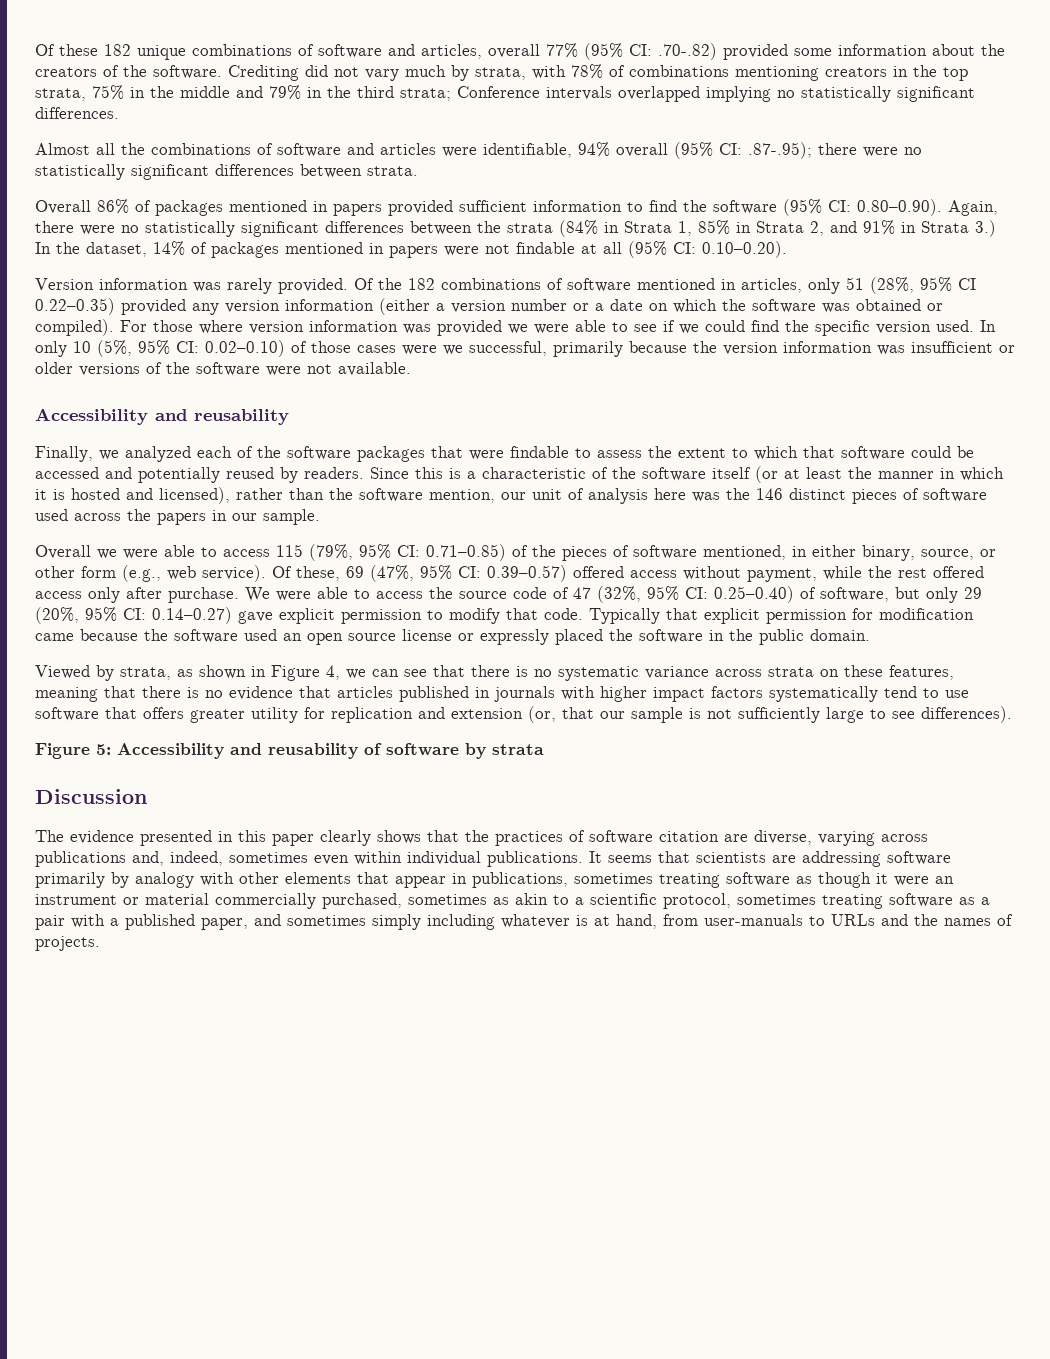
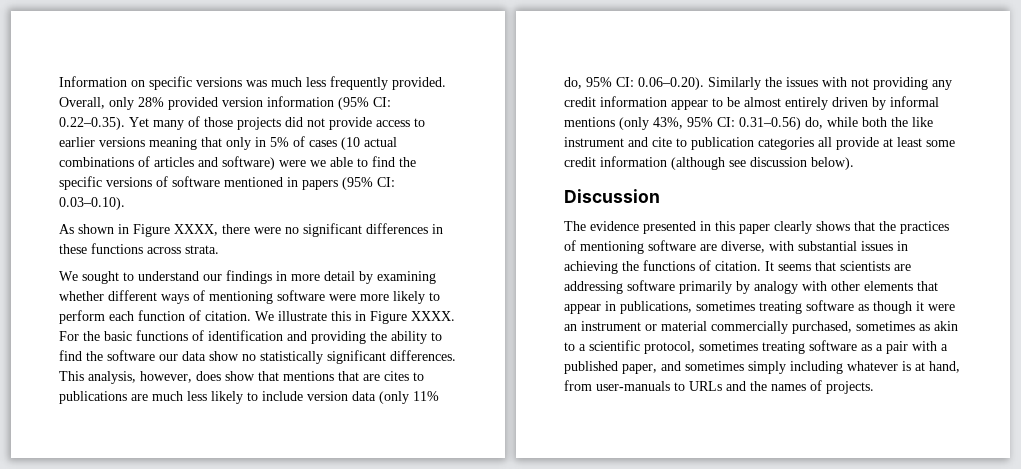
- Of these 182 unique combinations of software and articles, overall 77% (95% CI: .70-.82) provided some information about the creators of the software. Crediting did not vary much by strata, with 78% of combinations mentioning creators in the top strata, 75% in the middle and 79% in the third strata; Conference intervals overlapped implying no statistically significant differences.
- Almost all the combinations of software and articles were identifiable, 94% overall (95% CI: .87-.95); there were no statistically significant differences between strata.
- Overall 86% of packages mentioned in papers provided sufficient information to find the software (95% CI: 0.80–0.90). Again, there were no statistically significant differences between the strata (84% in Strata 1, 85% in Strata 2, and 91% in Strata 3.) In the dataset, 14% of packages mentioned in papers were not findable at all (95% CI: 0.10–0.20).
- Version information was rarely provided. Of the 182 combinations of software mentioned in articles, only 51 (28%, 95% CI 0.22–0.35) provided any version information (either a version number or a date on which the software was obtained or compiled). For those where version information was provided we were able to see if we could find the specific version used. In only 10 (5%, 95% CI: 0.02–0.10) of those cases were we successful, primarily because the version information was insufficient or older versions of the software were not available.
- Accessibility and reusability
- Finally, we analyzed each of the software packages that were findable to assess the extent to which that software could be accessed and potentially reused by readers. Since this is a characteristic of the software itself (or at least the manner in which it is hosted and licensed), rather than the software mention, our unit of analysis here was the 146 distinct pieces of software used across the papers in our sample.
- Overall we were able to access 115 (79%, 95% CI: 0.71–0.85) of the pieces of software mentioned, in either binary, source, or other form (e.g., web service). Of these, 69 (47%, 95% CI: 0.39–0.57) offered access without payment, while the rest offered access only after purchase. We were able to access the source code of 47 (32%, 95% CI: 0.25–0.40) of software, but only 29 (20%, 95% CI: 0.14–0.27) gave explicit permission to modify that code. Typically that explicit permission for modification came because the software used an open source license or expressly placed the software in the public domain.
- Viewed by strata, as shown in Figure 4, we can see that there is no systematic variance across strata on these features, meaning that there is no evidence that articles published in journals with higher impact factors systematically tend to use software that offers greater utility for replication and extension (or, that our sample is not sufficiently large to see differences).
- Figure 5: Accessibility and reusability of software by strata
+ Information on specific versions was much less frequently provided. Overall, only 28% provided version information (95% CI: 0.22–0.35). Yet many of those projects did not provide access to earlier versions meaning that only in 5% of cases (10 actual combinations of articles and software) were we able to find the specific versions of software mentioned in papers (95% CI: 0.03–0.10).
+ As shown in Figure XXXX, there were no significant differences in these functions across strata.
+ We sought to understand our findings in more detail by examining whether different ways of mentioning software were more likely to perform each function of citation. We illustrate this in Figure XXXX. For the basic functions of identification and providing the ability to find the software our data show no statistically significant differences. This analysis, however, does show that mentions that are cites to publications are much less likely to include version data (only 11% do, 95% CI: 0.06–0.20). Similarly the issues with not providing any credit information appear to be almost entirely driven by informal mentions (only 43%, 95% CI: 0.31–0.56) do, while both the like instrument and cite to publication categories all provide at least some credit information (although see discussion below).
- The evidence presented in this paper clearly shows that the practices of software citation are diverse, varying across publications and, indeed, sometimes even within individual publications.
+ The evidence presented in this paper clearly shows that the practices of mentioning software are diverse, with substantial issues in achieving the functions of citation.

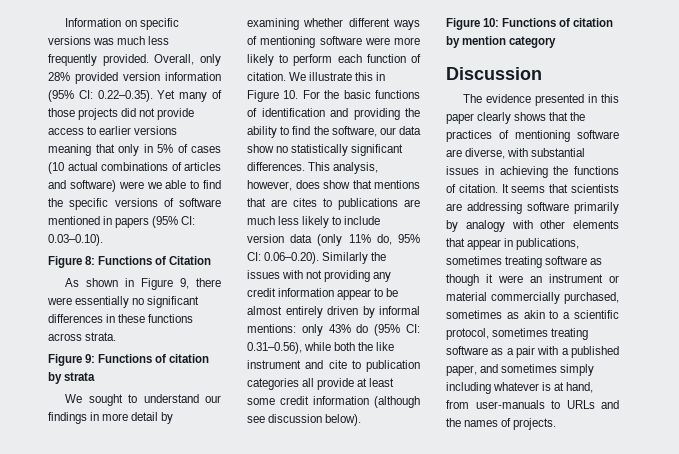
+ Figure 8: Functions of Citation
- As shown in Figure XXXX, there were no significant differences in these functions across strata.
+ As shown in Figure 9, there were essentially no significant differences in these functions across strata.
+ Figure 9: Functions of citation by strata
- We illustrate this in Figure XXXX. For the basic functions of identification and providing the ability to find the software our data show no statistically significant differences.
+ We illustrate this in Figure 10. For the basic functions of identification and providing the ability to find the software, our data show no statistically significant differences.
- 0.06–0.20). Similarly the issues with not providing any credit information appear to be almost entirely driven by informal mentions (only 43%, 95% CI: 0.31–0.56) do, while both the like instrument and cite to publication categories all provide at least some credit information (although see discussion below).
+ 0.06–0.20). Similarly the issues with not providing any credit information appear to be almost entirely driven by informal mentions: only 43% do (95% CI: 0.31–0.56), while both the like instrument and cite to publication categories all provide at least some credit information (although see discussion below).
+ Figure 10: Functions of citation by mention category

